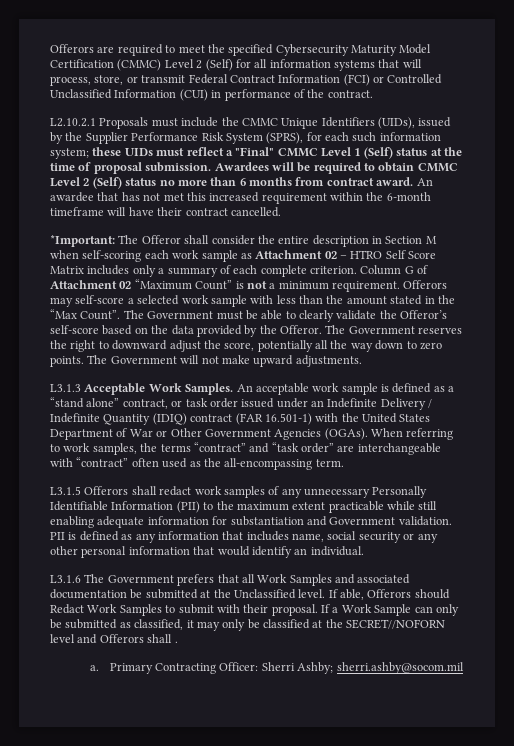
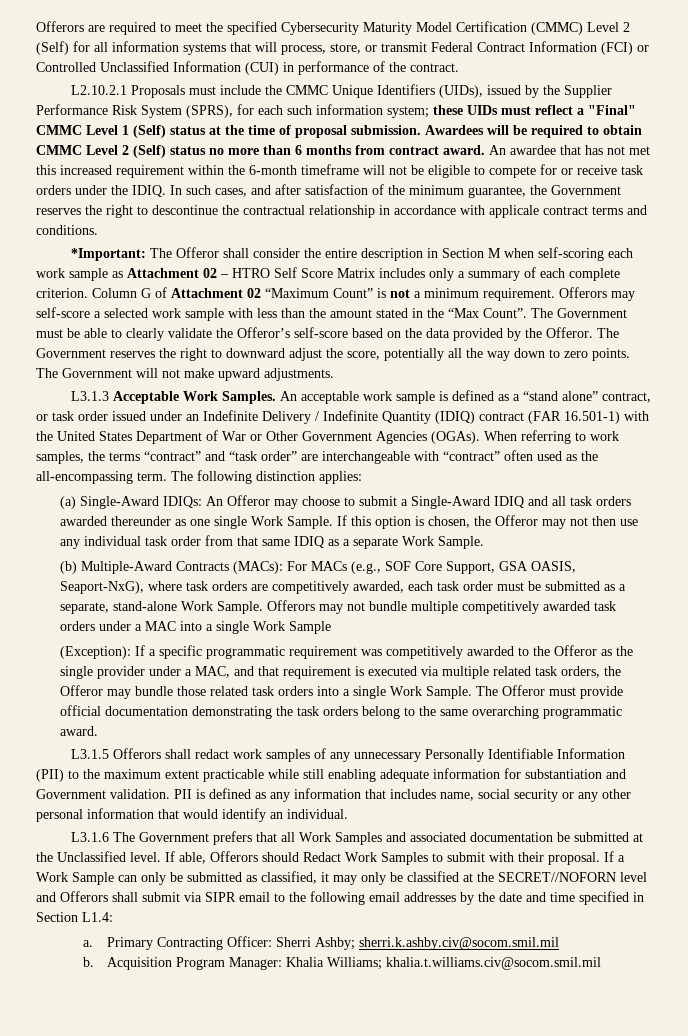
- An awardee that has not met this increased requirement within the 6-month timeframe will have their contract cancelled.
+ An awardee that has not met this increased requirement within the 6-month timeframe will not be eligible to compete for or receive task orders under the IDIQ. In such cases, and after satisfaction of the minimum guarantee, the Government reserves the right to descontinue the contractual relationship in accordance with applicale contract terms and conditions.
+ The following distinction applies:
+ (a) Single-Award IDIQs: An Offeror may choose to submit a Single-Award IDIQ and all task orders awarded thereunder as one single Work Sample. If this option is chosen, the Offeror may not then use any individual task order from that same IDIQ as a separate Work Sample.
+ (b) Multiple-Award Contracts (MACs): For MACs (e.g., SOF Core Support, GSA OASIS, Seaport-NxG), where task orders are competitively awarded, each task order must be submitted as a separate, stand-alone Work Sample. Offerors may not bundle multiple competitively awarded task orders under a MAC into a single Work Sample
+ (Exception): If a specific programmatic requirement was competitively awarded to the Offeror as the single provider under a MAC, and that requirement is executed via multiple related task orders, the Offeror may bundle those related task orders into a single Work Sample. The Offeror must provide official documentation demonstrating the task orders belong to the same overarching programmatic award.
- If a Work Sample can only be submitted as classified, it may only be classified at the SECRET//NOFORN level and Offerors shall .
+ If a Work Sample can only be submitted as classified, it may only be classified at the SECRET//NOFORN level and Offerors shall submit via SIPR email to the following email addresses by the date and time specified in Section L1.4:
- Primary Contracting Officer: Sherri Ashby; sherri.ashby@socom.mil
+ Primary Contracting Officer: Sherri Ashby; sherri.k.ashby.civ@socom.smil.mil
+ b. Acquisition Program Manager: Khalia Williams; khalia.t.williams.civ@socom.smil.mil

